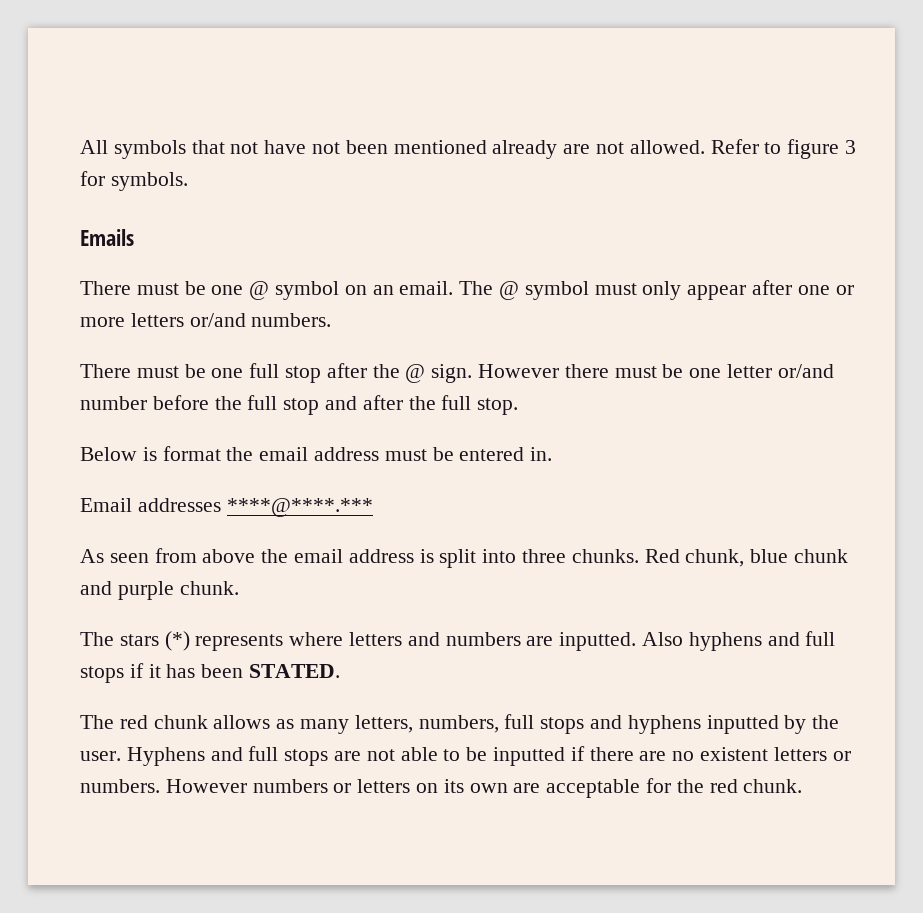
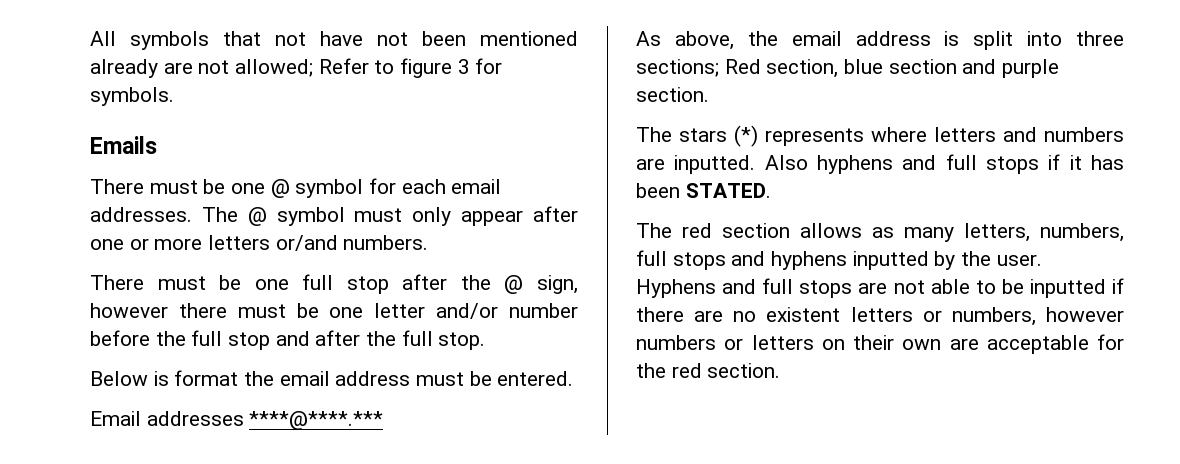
- All symbols that not have not been mentioned already are not allowed. Refer to figure 3 for symbols.
+ All symbols that not have not been mentioned already are not allowed; Refer to figure 3 for symbols.
- There must be one @ symbol on an email.
+ There must be one @ symbol for each email addresses.
- There must be one full stop after the @ sign. However there must be one letter or/and number before the full stop and after the full stop.
+ There must be one full stop after the @ sign, however there must be one letter and/or number before the full stop and after the full stop.
- Below is format the email address must be entered in.
+ Below is format the email address must be entered.
- As seen from above the email address is split into three chunks. Red chunk, blue chunk and purple chunk.
+ As above, the email address is split into three sections; Red section, blue section and purple section.
- The red chunk allows as many letters, numbers, full stops and hyphens inputted by the user.
+ The red section allows as many letters, numbers, full stops and hyphens inputted by the user.
- Hyphens and full stops are not able to be inputted if there are no existent letters or numbers. However numbers or letters on its own are acceptable for the red chunk.
+ Hyphens and full stops are not able to be inputted if there are no existent letters or numbers, however numbers or letters on their own are acceptable for the red section.

